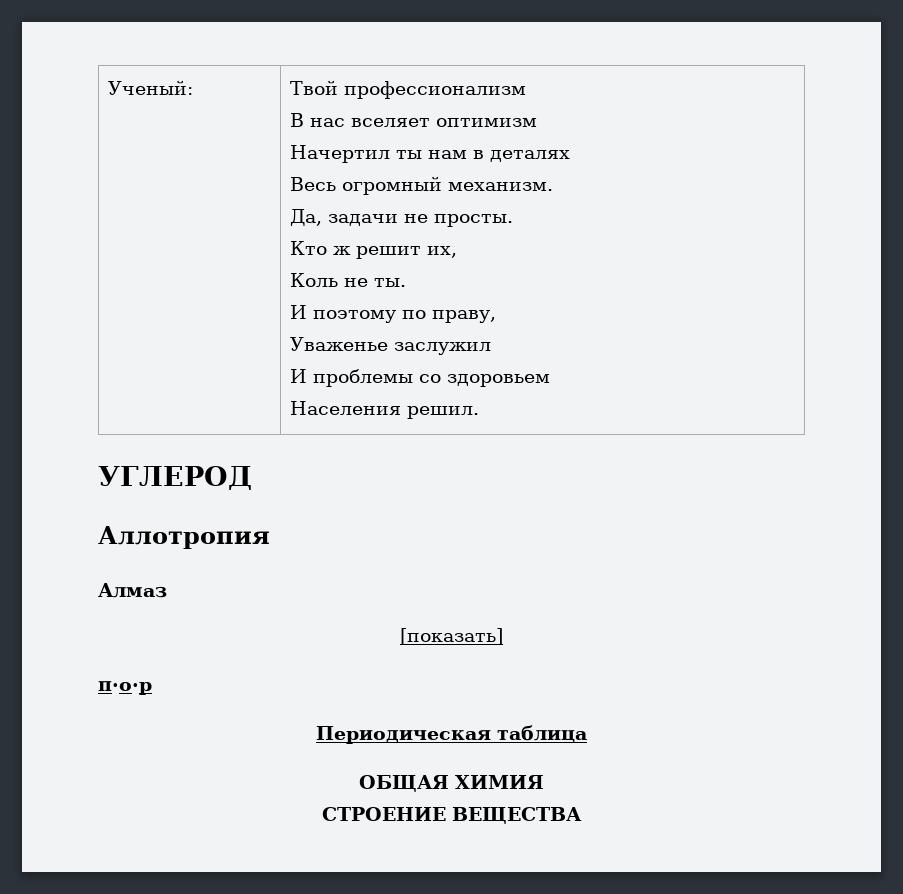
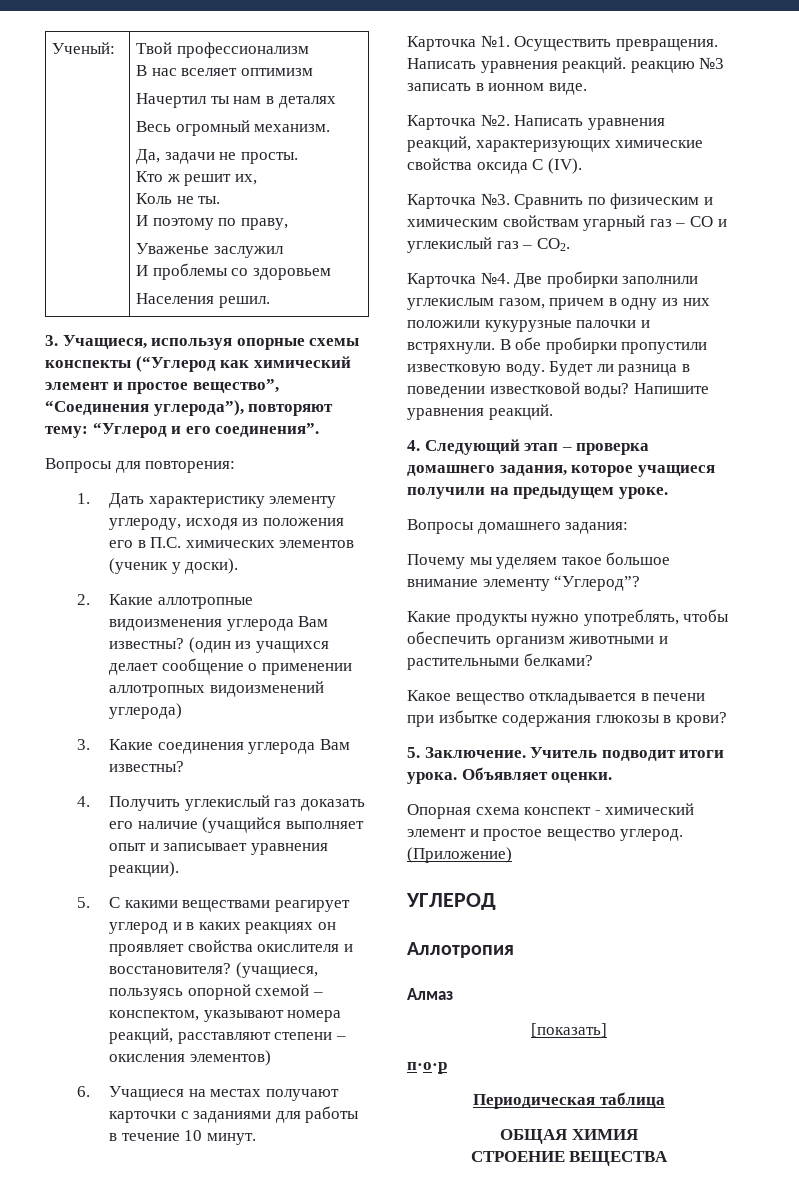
+ 3. Учащиеся, используя опорные схемы конспекты (“Углерод как химический элемент и простое вещество”, “Соединения углерода”), повторяют тему: “Углерод и его соединения”.
+ Вопросы для повторения:
+ 1. Дать характеристику элементу углероду, исходя из положения его в П.С. химических элементов (ученик у доски).
+ 2. Какие аллотропные видоизменения углерода Вам известны? (один из учащихся делает сообщение о применении аллотропных видоизменений углерода)
+ 3. Какие соединения углерода Вам известны?
+ 4. Получить углекислый газ доказать его наличие (учащийся выполняет опыт и записывает уравнения реакции).
+ 5. С какими веществами реагирует углерод и в каких реакциях он проявляет свойства окислителя и восстановителя? (учащиеся, пользуясь опорной схемой – конспектом, указывают номера реакций, расставляют степени – окисления элементов)
+ 6. Учащиеся на местах получают карточки с заданиями для работы в течение 10 минут.
+ Карточка №1. Осуществить превращения. Написать уравнения реакций. реакцию №3 записать в ионном виде.
+ Карточка №2. Написать уравнения реакций, характеризующих химические свойства оксида С (IV).
+ Карточка №3. Сравнить по физическим и химическим свойствам угарный газ – СО и углекислый газ – СО2.
+ Карточка №4. Две пробирки заполнили углекислым газом, причем в одну из них положили кукурузные палочки и встряхнули. В обе пробирки пропустили известковую воду. Будет ли разница в поведении известковой воды? Напишите уравнения реакций.
+ 4. Следующий этап – проверка домашнего задания, которое учащиеся получили на предыдущем уроке.
+ Вопросы домашнего задания:
+ Почему мы уделяем такое большое внимание элементу “Углерод”?
+ Какие продукты нужно употреблять, чтобы обеспечить организм животными и растительными белками?
+ Какое вещество откладывается в печени при избытке содержания глюкозы в крови?
+ 5. Заключение. Учитель подводит итоги урока. Объявляет оценки.
+ Опорная схема конспект - химический элемент и простое вещество углерод. (Приложение)

